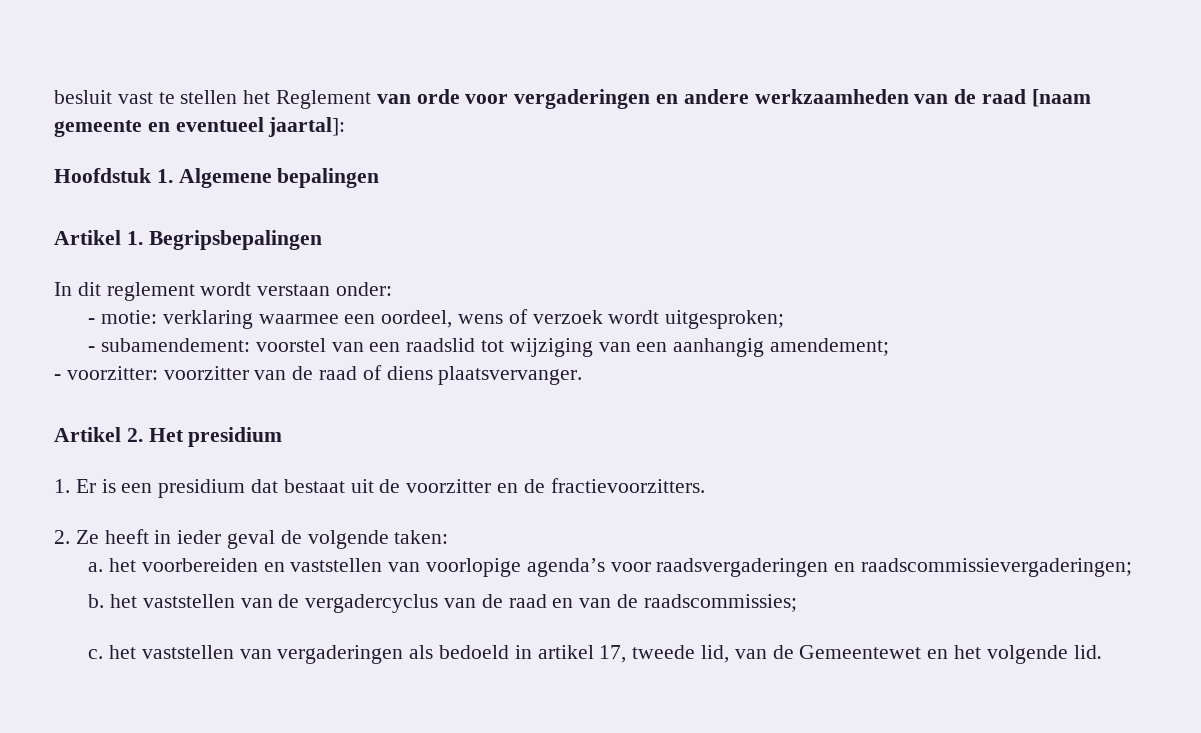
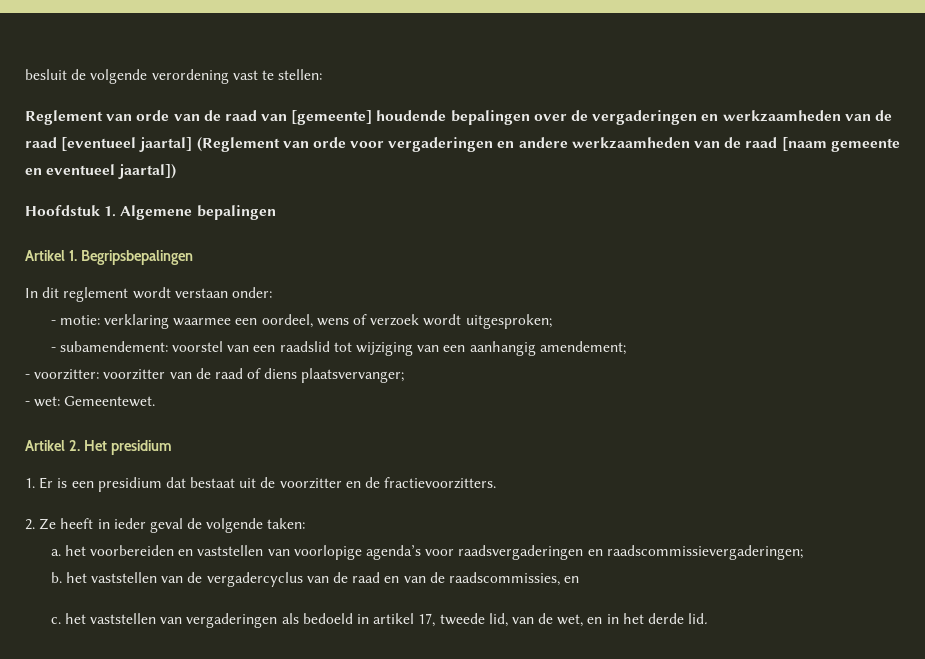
- besluit vast te stellen het Reglement van orde voor vergaderingen en andere werkzaamheden van de raad [naam gemeente en eventueel jaartal]:
+ besluit de volgende verordening vast te stellen:
+ Reglement van orde van de raad van [gemeente] houdende bepalingen over de vergaderingen en werkzaamheden van de raad [eventueel jaartal] (Reglement van orde voor vergaderingen en andere werkzaamheden van de raad [naam gemeente en eventueel jaartal])
- - voorzitter: voorzitter van de raad of diens plaatsvervanger.
+ - voorzitter: voorzitter van de raad of diens plaatsvervanger;
+ - wet: Gemeentewet.
- b. het vaststellen van de vergadercyclus van de raad en van de raadscommissies;
+ b. het vaststellen van de vergadercyclus van de raad en van de raadscommissies, en
- c. het vaststellen van vergaderingen als bedoeld in artikel 17, tweede lid, van de Gemeentewet en het volgende lid.
+ c. het vaststellen van vergaderingen als bedoeld in artikel 17, tweede lid, van de wet, en in het derde lid.

